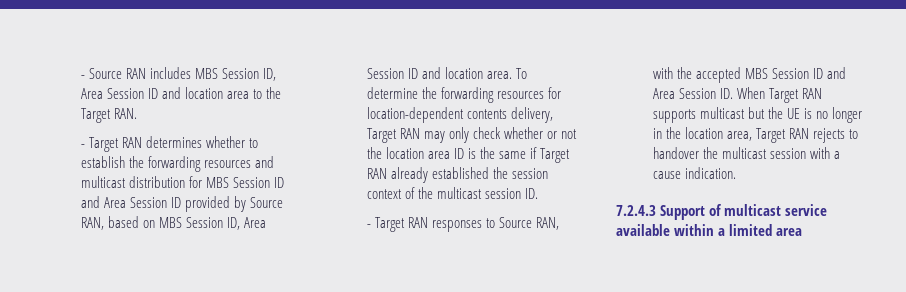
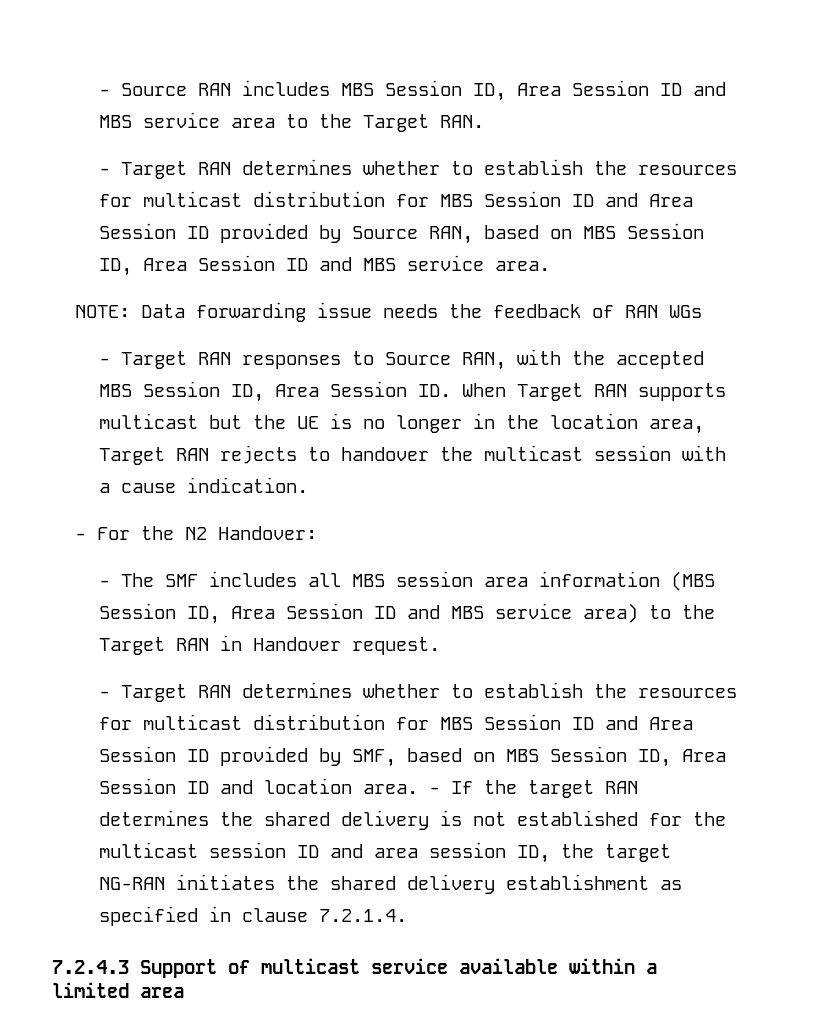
- - Source RAN includes MBS Session ID, Area Session ID and location area to the Target RAN.
+ - Source RAN includes MBS Session ID, Area Session ID and MBS service area to the Target RAN.
- - Target RAN determines whether to establish the forwarding resources and multicast distribution for MBS Session ID and Area Session ID provided by Source RAN, based on MBS Session ID, Area Session ID and location area. To determine the forwarding resources for location-dependent contents delivery, Target RAN may only check whether or not the location area ID is the same if Target RAN already established the session context of the multicast session ID.
+ - Target RAN determines whether to establish the resources for multicast distribution for MBS Session ID and Area Session ID provided by Source RAN, based on MBS Session ID, Area Session ID and MBS service area.
+ NOTE: Data forwarding issue needs the feedback of RAN WGs
- - Target RAN responses to Source RAN, with the accepted MBS Session ID and Area Session ID. When Target RAN supports multicast but the UE is no longer in the location area, Target RAN rejects to handover the multicast session with a cause indication.
+ - Target RAN responses to Source RAN, with the accepted MBS Session ID, Area Session ID. When Target RAN supports multicast but the UE is no longer in the location area, Target RAN rejects to handover the multicast session with a cause indication.
+ - For the N2 Handover:
+ - The SMF includes all MBS session area information (MBS Session ID, Area Session ID and MBS service area) to the Target RAN in Handover request.
+ - Target RAN determines whether to establish the resources for multicast distribution for MBS Session ID and Area Session ID provided by SMF, based on MBS Session ID, Area Session ID and location area. - If the target RAN determines the shared delivery is not established for the multicast session ID and area session ID, the target NG-RAN initiates the shared delivery establishment as specified in clause 7.2.1.4.

